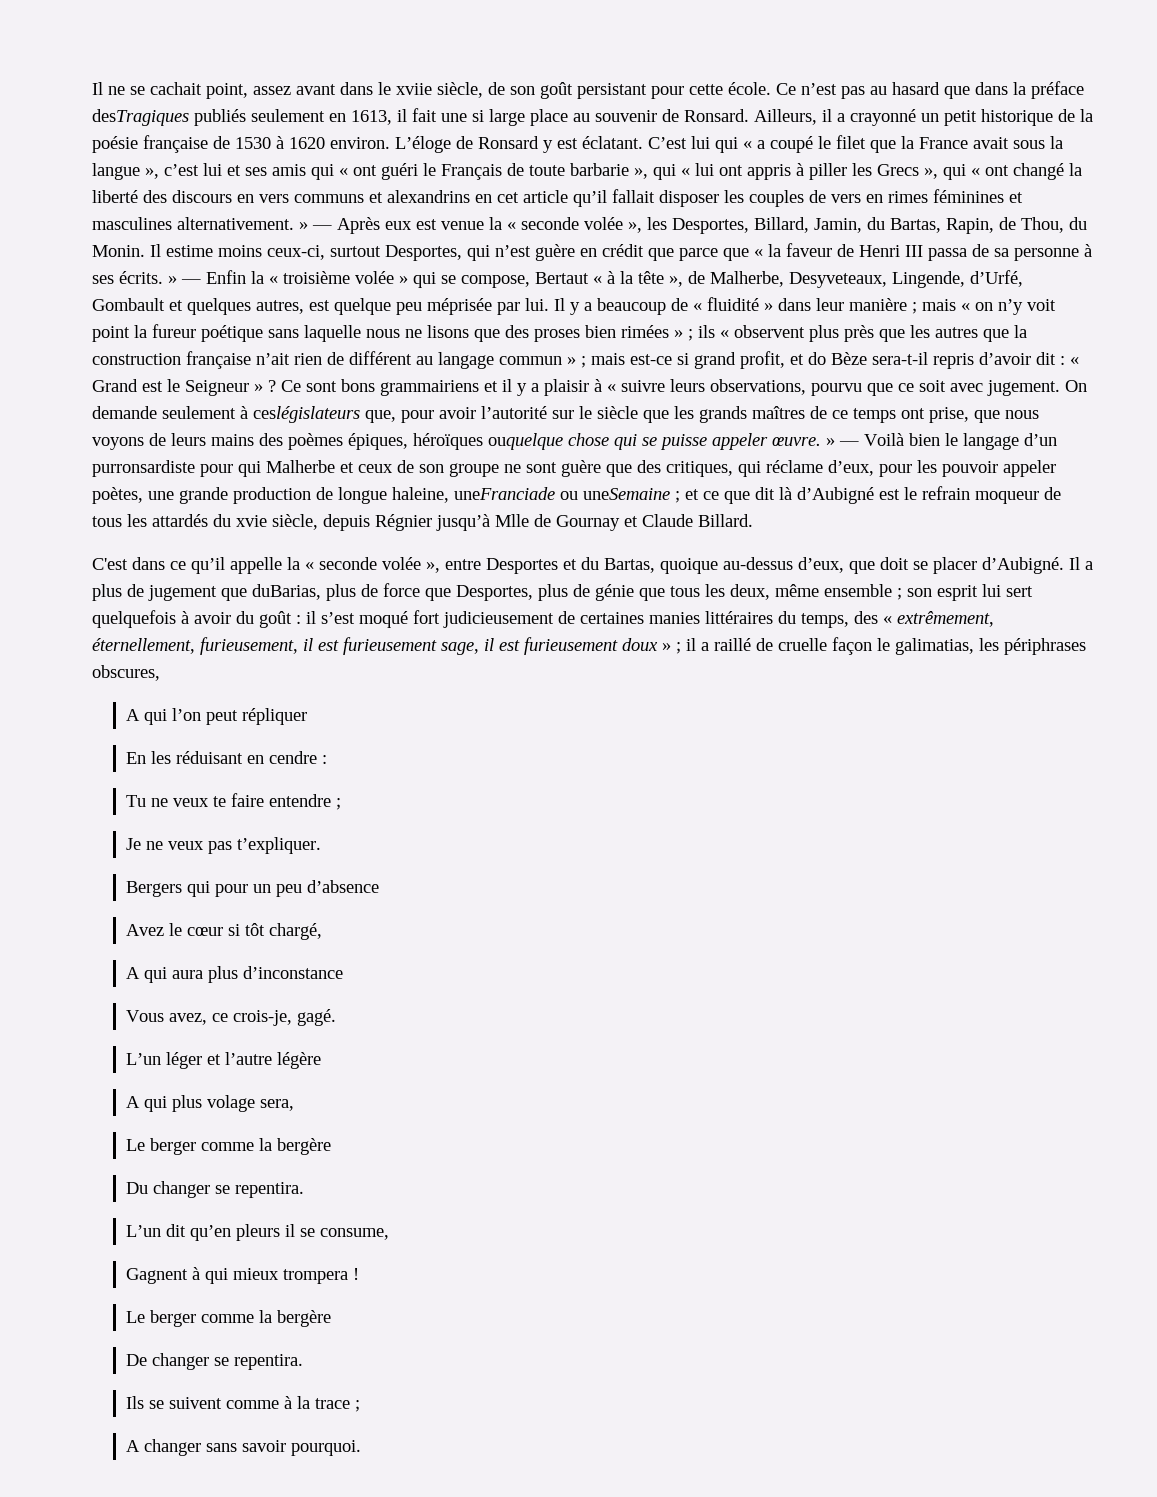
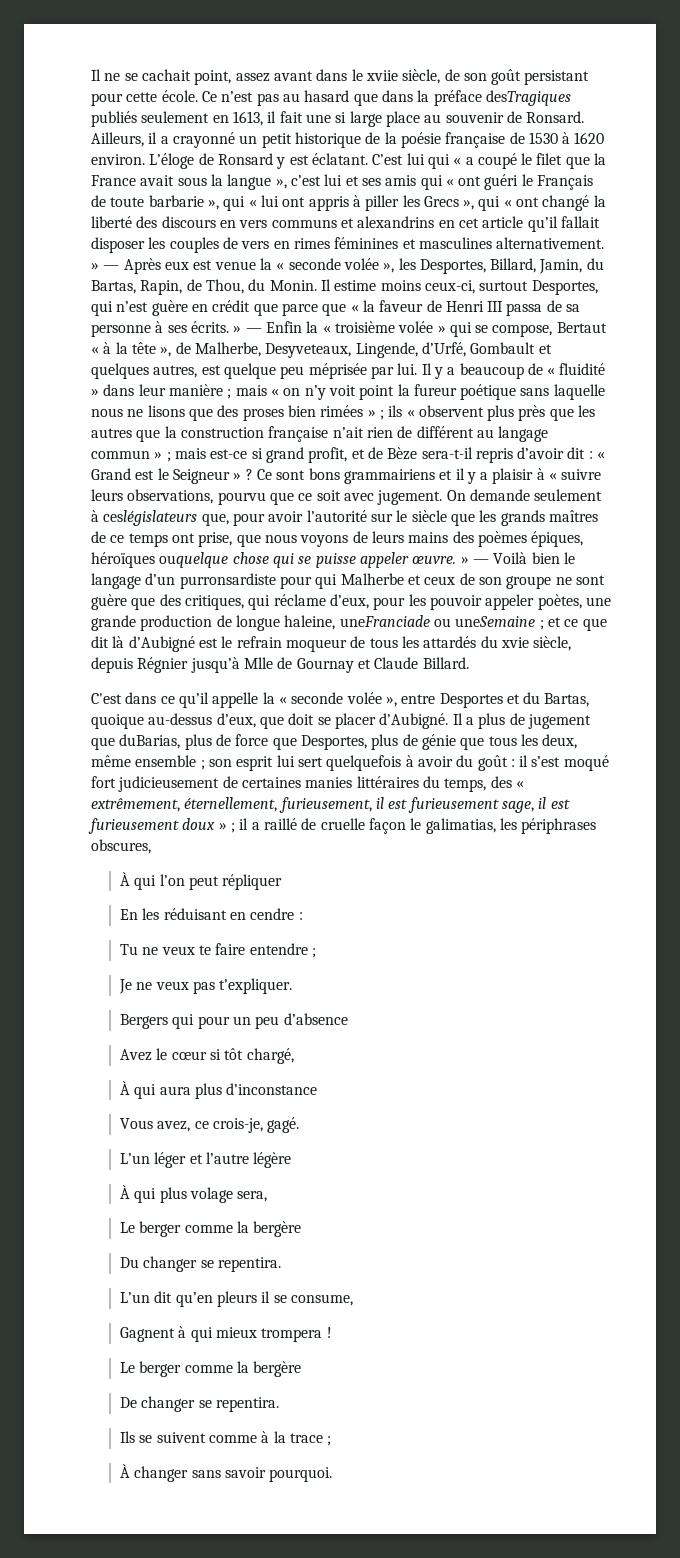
- mais est-ce si grand profit, et do Bèze sera-t-il repris d’avoir dit :
+ mais est-ce si grand profit, et de Bèze sera-t-il repris d’avoir dit :
- A qui l’on peut répliquer
+ À qui l’on peut répliquer
- A qui aura plus d’inconstance
+ À qui aura plus d’inconstance
- A qui plus volage sera,
+ À qui plus volage sera,
- A changer sans savoir pourquoi.
+ À changer sans savoir pourquoi.

